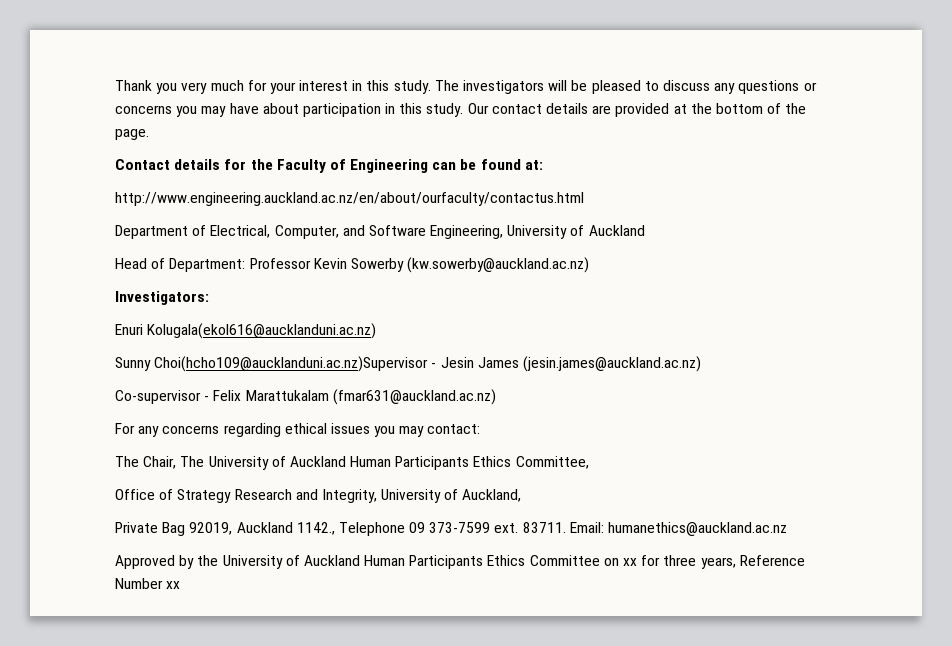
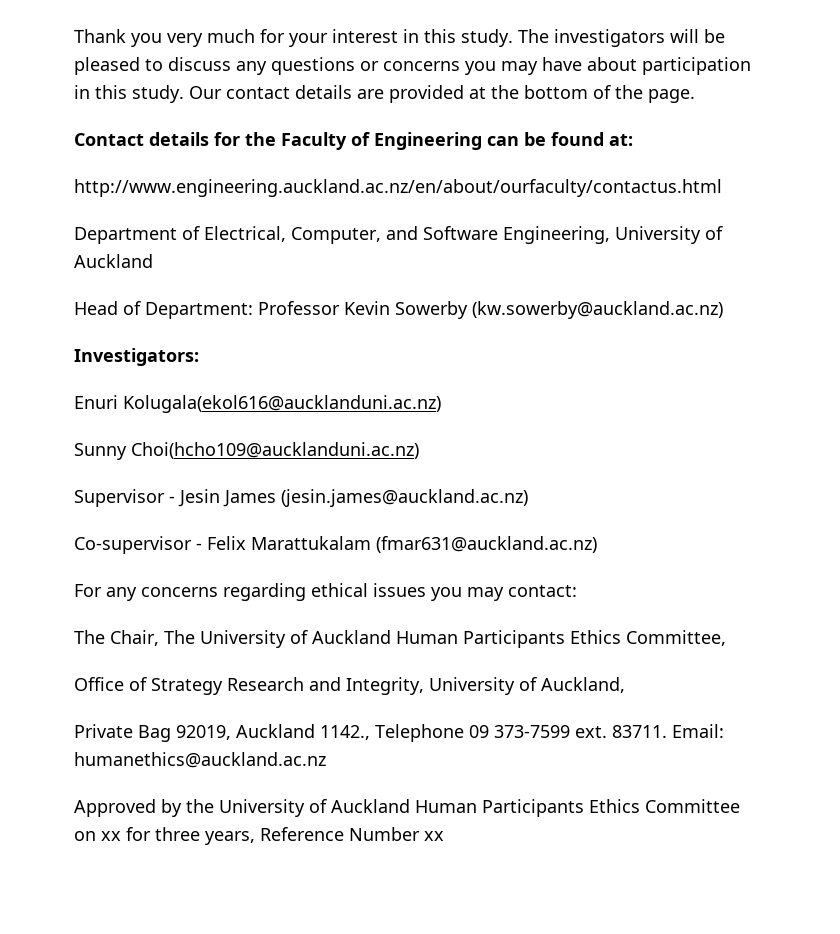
- Sunny Choi(hcho109@aucklanduni.ac.nz)Supervisor - Jesin James (jesin.james@auckland.ac.nz)
+ Sunny Choi(hcho109@aucklanduni.ac.nz)
+ Supervisor - Jesin James (jesin.james@auckland.ac.nz)

